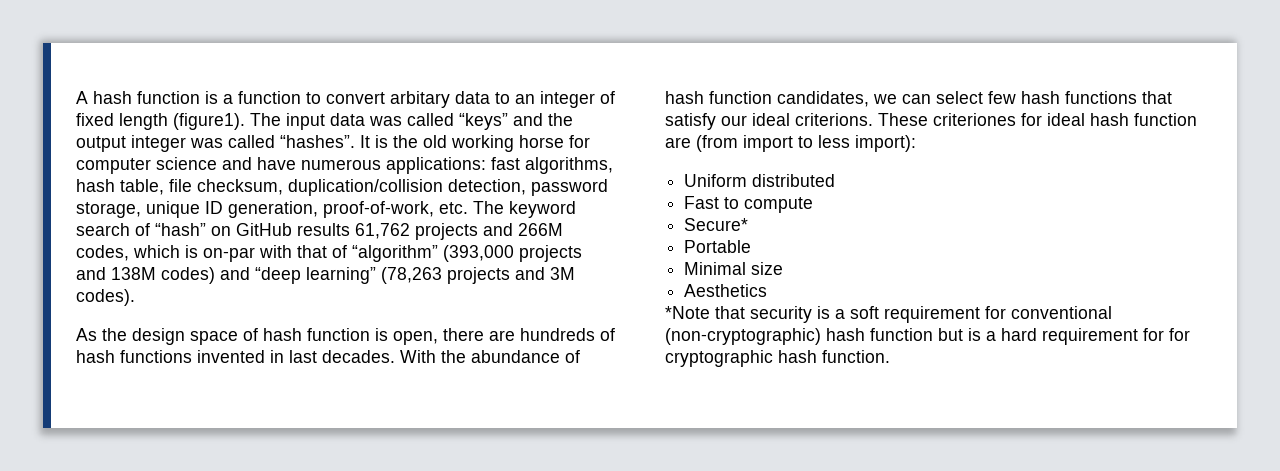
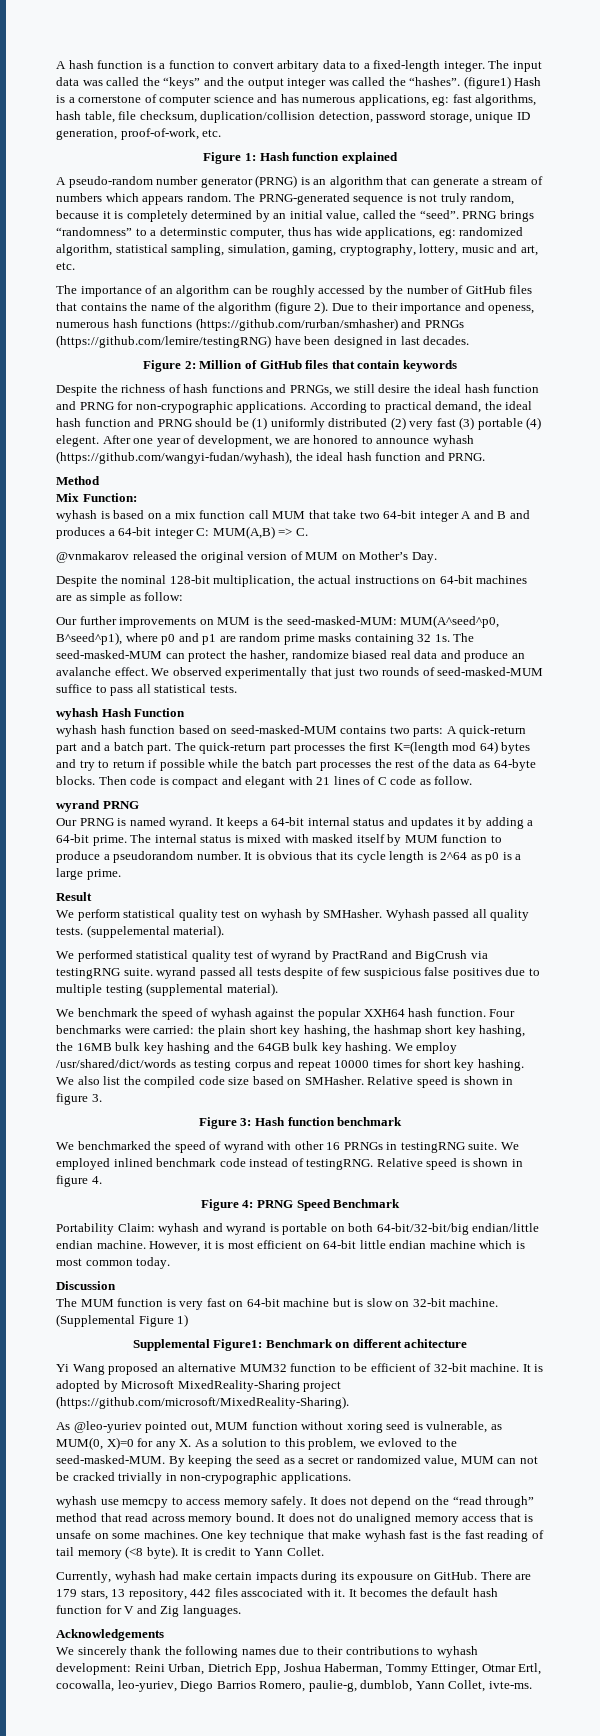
- A hash function is a function to convert arbitary data to an integer of fixed length (figure1).
+ A hash function is a function to convert arbitary data to a fixed-length integer.
- The input data was called “keys” and the output integer was called “hashes”. It is the old working horse for computer science and have numerous applications: fast algorithms, hash table, file checksum, duplication/collision detection, password storage, unique ID generation, proof-of-work, etc. The keyword search of “hash” on GitHub results 61,762 projects and 266M codes, which is on-par with that of “algorithm” (393,000 projects and 138M codes) and “deep learning” (78,263 projects and 3M codes).
- As the design space of hash function is open, there are hundreds of hash functions invented in last decades. With the abundance of hash function candidates, we can select few hash functions that satisfy our ideal criterions. These criteriones for ideal hash function are (from import to less import):
- Uniform distributed
- Fast to compute
- Secure*
- Portable
- Minimal size
- Aesthetics
- *Note that security is a soft requirement for conventional (non-cryptographic) hash function but is a hard requirement for for cryptographic hash function.
+ The input data was called the “keys” and the output integer was called the “hashes”. (figure1) Hash is a cornerstone of computer science and has numerous applications, eg: fast algorithms, hash table, file checksum, duplication/collision detection, password storage, unique ID generation, proof-of-work, etc.
+ Figure 1: Hash function explained
+ A pseudo-random number generator (PRNG) is an algorithm that can generate a stream of numbers which appears random. The PRNG-generated sequence is not truly random, because it is completely determined by an initial value, called the “seed”. PRNG brings “randomness” to a determinstic computer, thus has wide applications, eg: randomized algorithm, statistical sampling, simulation, gaming, cryptography, lottery, music and art, etc.
+ The importance of an algorithm can be roughly accessed by the number of GitHub files that contains the name of the algorithm (figure 2). Due to their importance and openess, numerous hash functions (https://github.com/rurban/smhasher) and PRNGs (https://github.com/lemire/testingRNG) have been designed in last decades.
+ Figure 2: Million of GitHub files that contain keywords
+ Despite the richness of hash functions and PRNGs, we still desire the ideal hash function and PRNG for non-crypographic applications. According to practical demand, the ideal hash function and PRNG should be (1) uniformly distributed (2) very fast (3) portable (4) elegent. After one year of development, we are honored to announce wyhash (https://github.com/wangyi-fudan/wyhash), the ideal hash function and PRNG.
+ Method
+ Mix Function:
+ wyhash is based on a mix function call MUM that take two 64-bit integer A and B and produces a 64-bit integer C: MUM(A,B) => C.
+ @vnmakarov released the original version of MUM on Mother’s Day.
+ Despite the nominal 128-bit multiplication, the actual instructions on 64-bit machines are as simple as follow:
+ Our further improvements on MUM is the seed-masked-MUM: MUM(A^seed^p0, B^seed^p1), where p0 and p1 are random prime masks containing 32 1s. The seed-masked-MUM can protect the hasher, randomize biased real data and produce an avalanche effect. We observed experimentally that just two rounds of seed-masked-MUM suffice to pass all statistical tests.
+ wyhash Hash Function
+ wyhash hash function based on seed-masked-MUM contains two parts: A quick-return part and a batch part. The quick-return part processes the first K=(length mod 64) bytes and try to return if possible while the batch part processes the rest of the data as 64-byte blocks. Then code is compact and elegant with 21 lines of C code as follow.
+ wyrand PRNG
+ Our PRNG is named wyrand. It keeps a 64-bit internal status and updates it by adding a 64-bit prime. The internal status is mixed with masked itself by MUM function to produce a pseudorandom number. It is obvious that its cycle length is 2^64 as p0 is a large prime.
+ Result
+ We perform statistical quality test on wyhash by SMHasher. Wyhash passed all quality tests. (suppelemental material).
+ We performed statistical quality test of wyrand by PractRand and BigCrush via testingRNG suite. wyrand passed all tests despite of few suspicious false positives due to multiple testing (supplemental material).
+ We benchmark the speed of wyhash against the popular XXH64 hash function. Four benchmarks were carried: the plain short key hashing, the hashmap short key hashing, the 16MB bulk key hashing and the 64GB bulk key hashing. We employ /usr/shared/dict/words as testing corpus and repeat 10000 times for short key hashing. We also list the compiled code size based on SMHasher. Relative speed is shown in figure 3.
+ Figure 3: Hash function benchmark
+ We benchmarked the speed of wyrand with other 16 PRNGs in testingRNG suite. We employed inlined benchmark code instead of testingRNG. Relative speed is shown in figure 4.
+ Figure 4: PRNG Speed Benchmark
+ Portability Claim: wyhash and wyrand is portable on both 64-bit/32-bit/big endian/little endian machine. However, it is most efficient on 64-bit little endian machine which is most common today.
+ Discussion
+ The MUM function is very fast on 64-bit machine but is slow on 32-bit machine. (Supplemental Figure 1)
+ Supplemental Figure1: Benchmark on different achitecture
+ Yi Wang proposed an alternative MUM32 function to be efficient of 32-bit machine. It is adopted by Microsoft MixedReality-Sharing project (https://github.com/microsoft/MixedReality-Sharing).
+ As @leo-yuriev pointed out, MUM function without xoring seed is vulnerable, as MUM(0, X)=0 for any X. As a solution to this problem, we evloved to the seed-masked-MUM. By keeping the seed as a secret or randomized value, MUM can not be cracked trivially in non-crypographic applications.
+ wyhash use memcpy to access memory safely. It does not depend on the “read through” method that read across memory bound. It does not do unaligned memory access that is unsafe on some machines. One key technique that make wyhash fast is the fast reading of tail memory (<8 byte). It is credit to Yann Collet.
+ Currently, wyhash had make certain impacts during its expousure on GitHub. There are 179 stars, 13 repository, 442 files asscociated with it. It becomes the default hash function for V and Zig languages.
+ Acknowledgements
+ We sincerely thank the following names due to their contributions to wyhash development: Reini Urban, Dietrich Epp, Joshua Haberman, Tommy Ettinger, Otmar Ertl, cocowalla, leo-yuriev, Diego Barrios Romero, paulie-g, dumblob, Yann Collet, ivte-ms.

